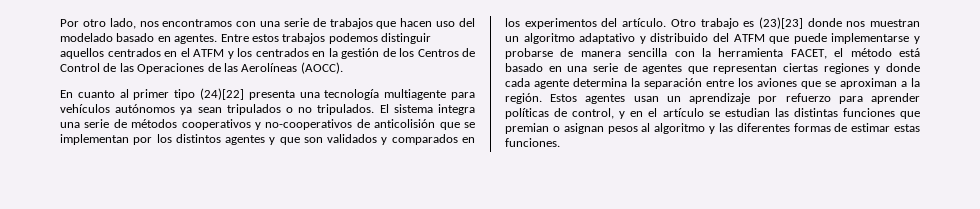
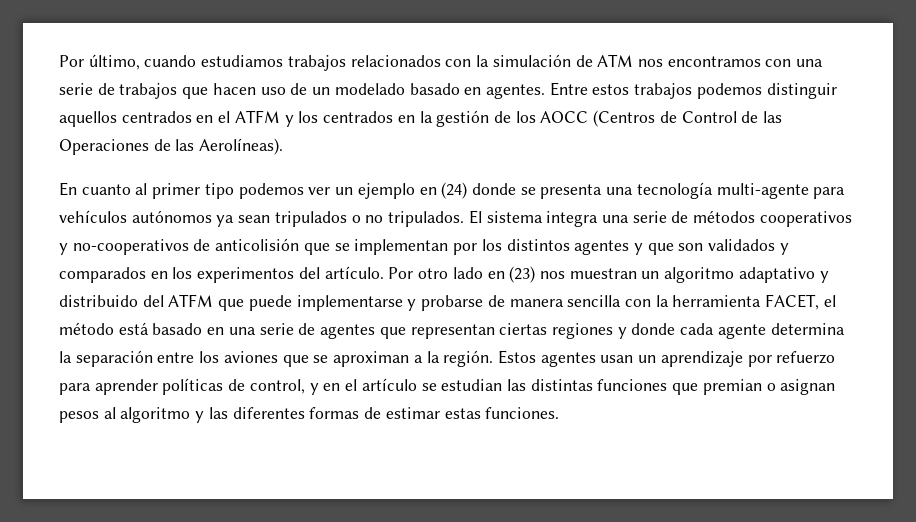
- Por otro lado, nos encontramos con una serie de trabajos que hacen uso del modelado basado en agentes.
+ Por último, cuando estudiamos trabajos relacionados con la simulación de ATM nos encontramos con una serie de trabajos que hacen uso de un modelado basado en agentes.
- Entre estos trabajos podemos distinguir aquellos centrados en el ATFM y los centrados en la gestión de los Centros de Control de las Operaciones de las Aerolíneas (AOCC).
+ Entre estos trabajos podemos distinguir aquellos centrados en el ATFM y los centrados en la gestión de los AOCC (Centros de Control de las Operaciones de las Aerolíneas).
- En cuanto al primer tipo (24)[22] presenta una tecnología multiagente para vehículos autónomos ya sean tripulados o no tripulados.
+ En cuanto al primer tipo podemos ver un ejemplo en (24) donde se presenta una tecnología multi-agente para vehículos autónomos ya sean tripulados o no tripulados.
- Otro trabajo es (23)[23] donde nos muestran un algoritmo adaptativo y distribuido del ATFM que puede implementarse y probarse de manera sencilla con la herramienta FACET, el método está basado en una serie de agentes que representan ciertas regiones y donde cada agente determina la separación entre los aviones que se aproximan a la región.
+ Por otro lado en (23) nos muestran un algoritmo adaptativo y distribuido del ATFM que puede implementarse y probarse de manera sencilla con la herramienta FACET, el método está basado en una serie de agentes que representan ciertas regiones y donde cada agente determina la separación entre los aviones que se aproximan a la región.

